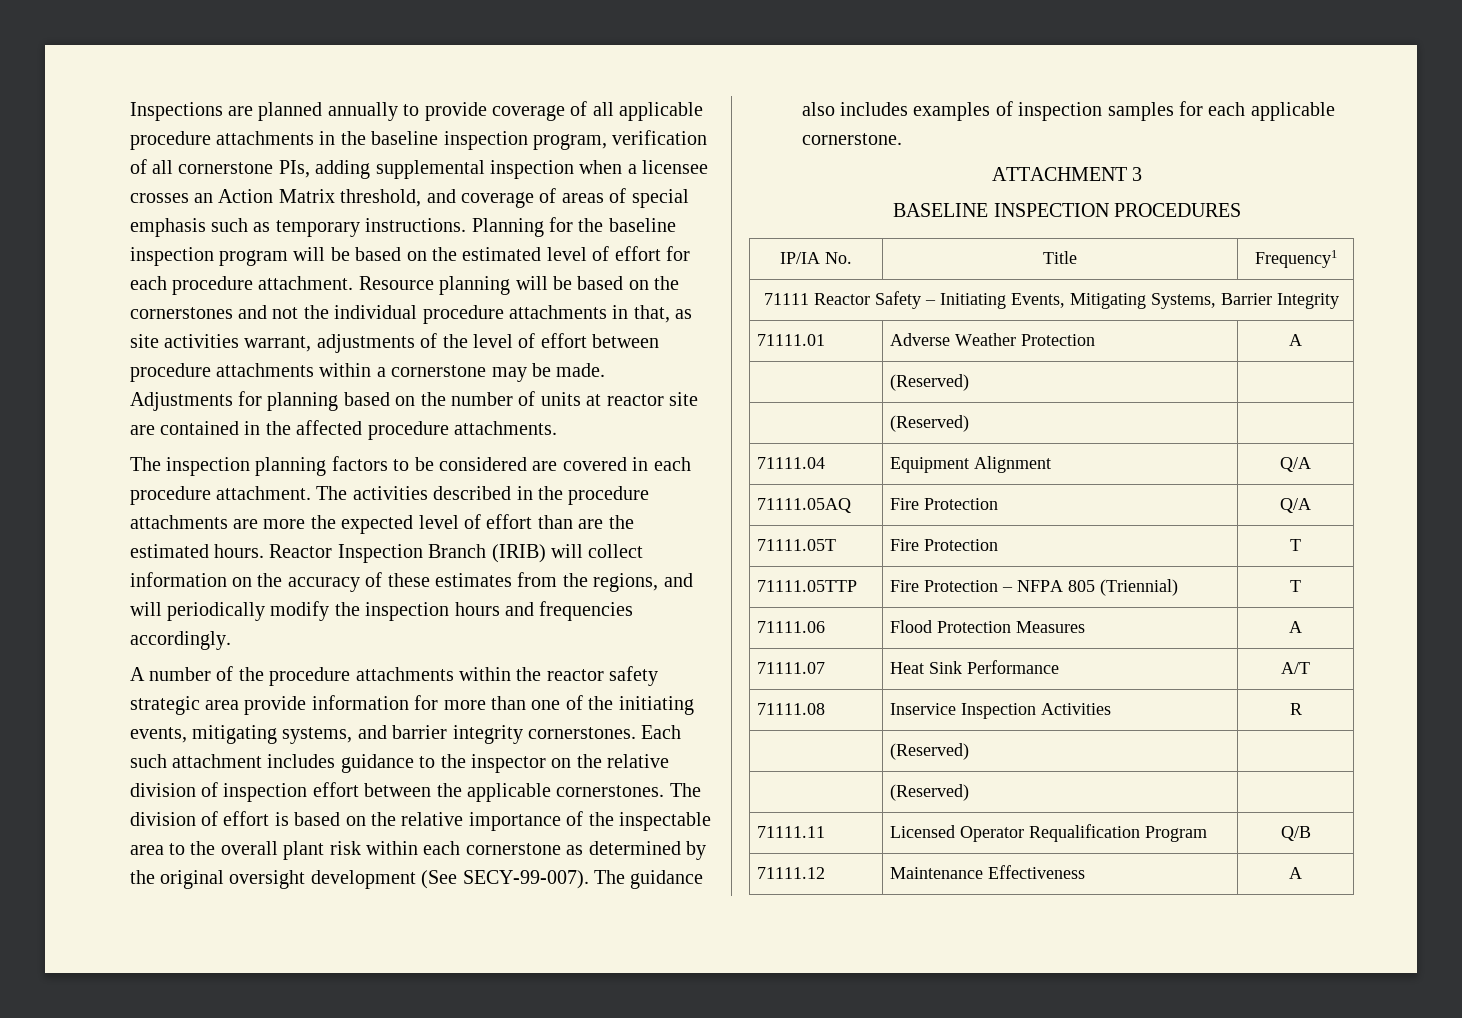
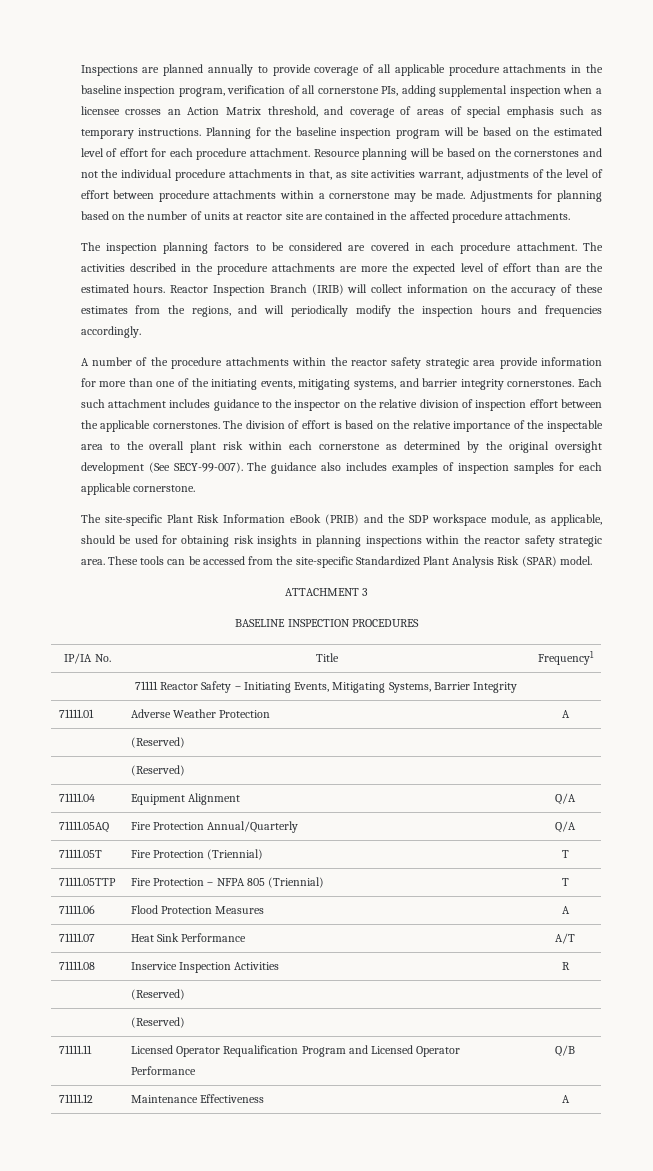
+ The site-specific Plant Risk Information eBook (PRIB) and the SDP workspace module, as applicable, should be used for obtaining risk insights in planning inspections within the reactor safety strategic area. These tools can be accessed from the site-specific Standardized Plant Analysis Risk (SPAR) model.
- 71111.05AQ | Fire Protection | Q/A
+ 71111.05AQ | Fire Protection Annual/Quarterly | Q/A
- 71111.05T | Fire Protection | T
+ 71111.05T | Fire Protection (Triennial) | T
- 71111.11 | Licensed Operator Requalification Program | Q/B
+ 71111.11 | Licensed Operator Requalification Program and Licensed Operator Performance | Q/B

